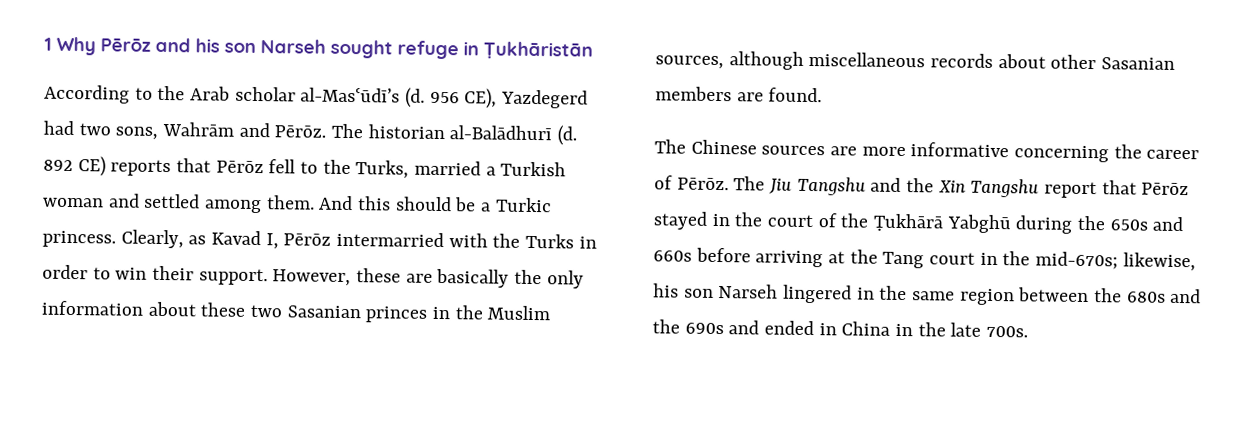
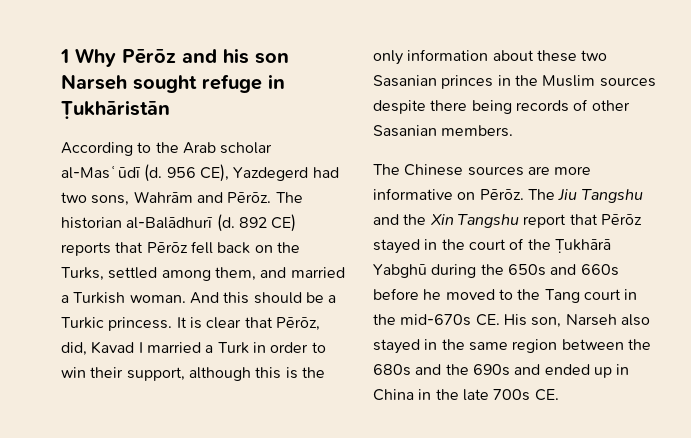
- According to the Arab scholar al-Masʿūdī’s (d.
+ According to the Arab scholar al-Masʿūdī (d.
- 892 CE) reports that Pērōz fell to the Turks, married a Turkish woman and settled among them.
+ 892 CE) reports that Pērōz fell back on the Turks, settled among them, and married a Turkish woman.
- Clearly, as Kavad I, Pērōz intermarried with the Turks in order to win their support. However, these are basically the only information about these two Sasanian princes in the Muslim sources, although miscellaneous records about other Sasanian members are found.
+ It is clear that Pērōz, did, Kavad I married a Turk in order to win their support, although this is the only information about these two Sasanian princes in the Muslim sources despite there being records of other Sasanian members.
- The Chinese sources are more informative concerning the career of Pērōz.
+ The Chinese sources are more informative on Pērōz.
- The Jiu Tangshu and the Xin Tangshu report that Pērōz stayed in the court of the Ṭukhārā Yabghū during the 650s and 660s before arriving at the Tang court in the mid-670s; likewise, his son Narseh lingered in the same region between the 680s and the 690s and ended in China in the late 700s.
+ The Jiu Tangshu and the Xin Tangshu report that Pērōz stayed in the court of the Ṭukhārā Yabghū during the 650s and 660s before he moved to the Tang court in the mid-670s CE. His son, Narseh also stayed in the same region between the 680s and the 690s and ended up in China in the late 700s CE.

